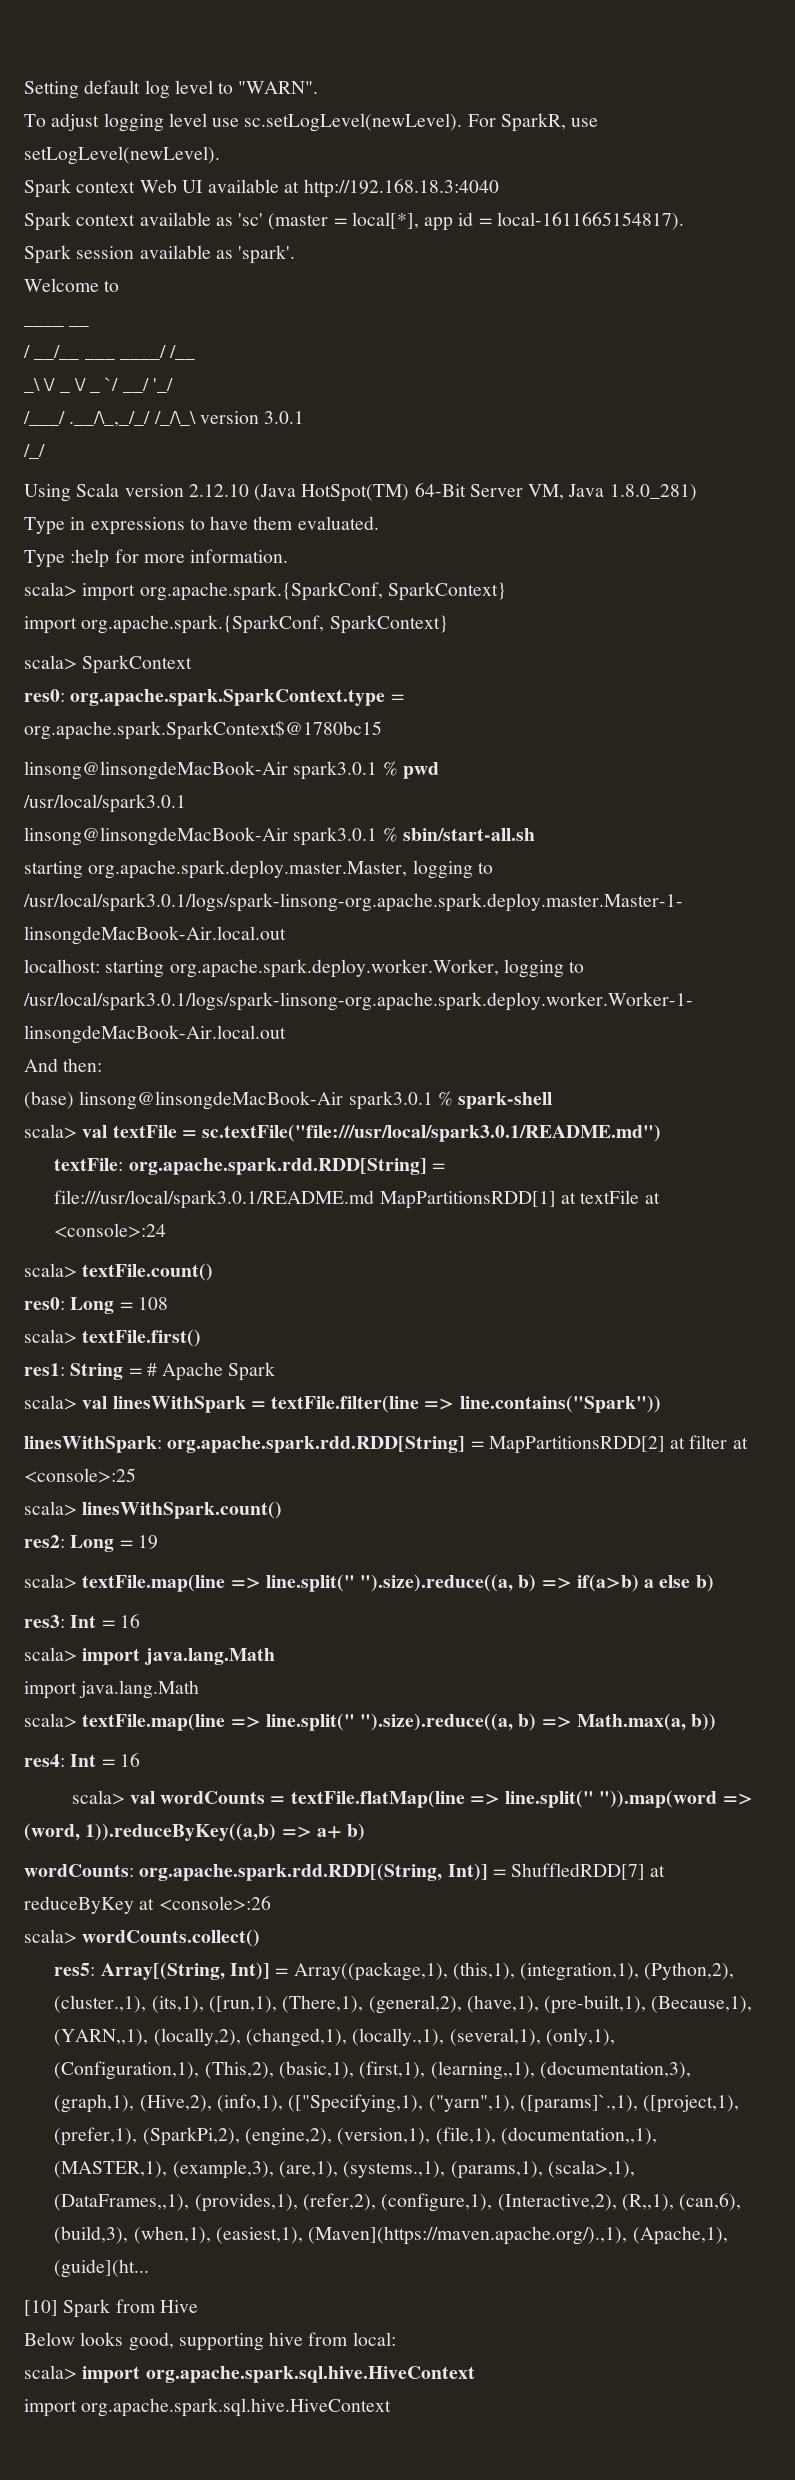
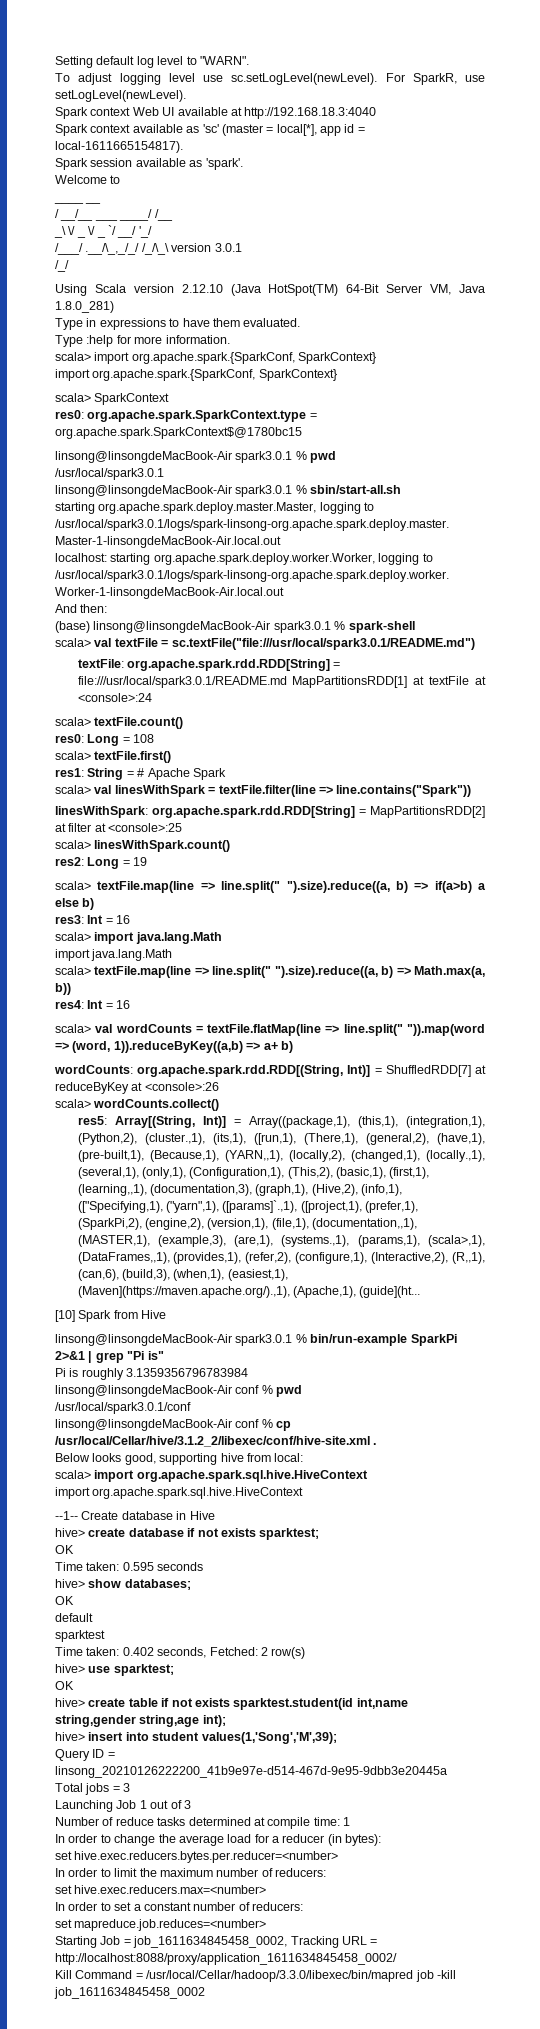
+ linsong@linsongdeMacBook-Air spark3.0.1 % bin/run-example SparkPi 2>&1 | grep "Pi is"
+ Pi is roughly 3.1359356796783984
+ linsong@linsongdeMacBook-Air conf % pwd
+ /usr/local/spark3.0.1/conf
+ linsong@linsongdeMacBook-Air conf % cp /usr/local/Cellar/hive/3.1.2_2/libexec/conf/hive-site.xml .
+ --1-- Create database in Hive
+ hive> create database if not exists sparktest;
+ OK
+ Time taken: 0.595 seconds
+ hive> show databases;
+ OK
+ default
+ sparktest
+ Time taken: 0.402 seconds, Fetched: 2 row(s)
+ hive> use sparktest;
+ OK
+ hive> create table if not exists sparktest.student(id int,name string,gender string,age int);
+ hive> insert into student values(1,'Song','M',39);
+ Query ID = linsong_20210126222200_41b9e97e-d514-467d-9e95-9dbb3e20445a
+ Total jobs = 3
+ Launching Job 1 out of 3
+ Number of reduce tasks determined at compile time: 1
+ In order to change the average load for a reducer (in bytes):
+ set hive.exec.reducers.bytes.per.reducer=<number>
+ In order to limit the maximum number of reducers:
+ set hive.exec.reducers.max=<number>
+ In order to set a constant number of reducers:
+ set mapreduce.job.reduces=<number>
+ Starting Job = job_1611634845458_0002, Tracking URL = http://localhost:8088/proxy/application_1611634845458_0002/
+ Kill Command = /usr/local/Cellar/hadoop/3.3.0/libexec/bin/mapred job -kill job_1611634845458_0002

